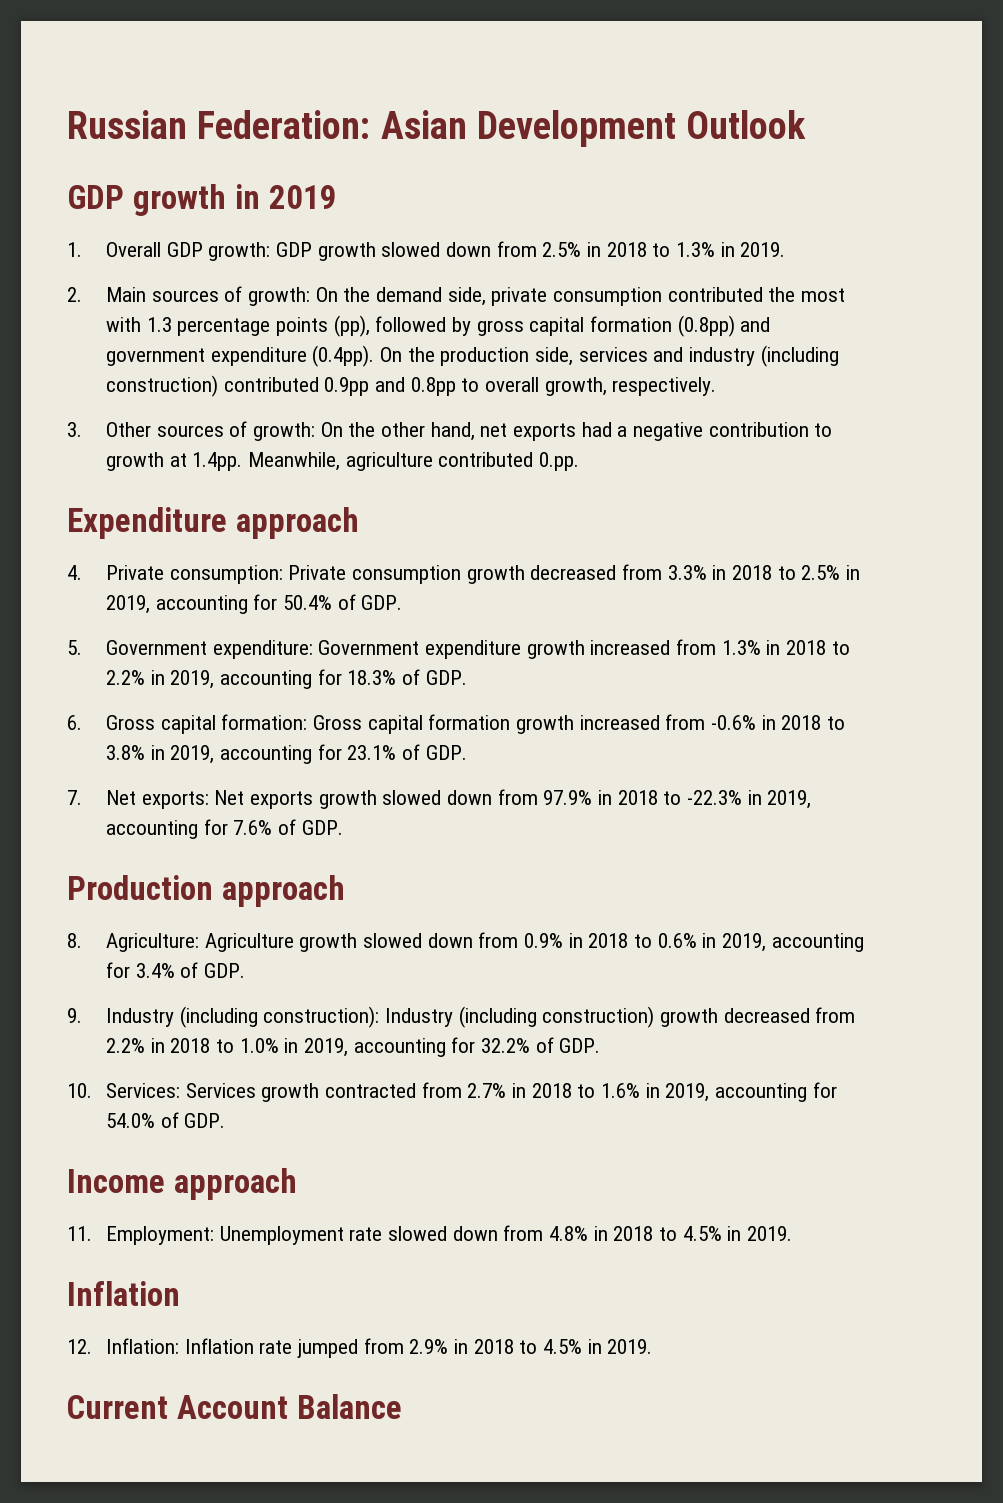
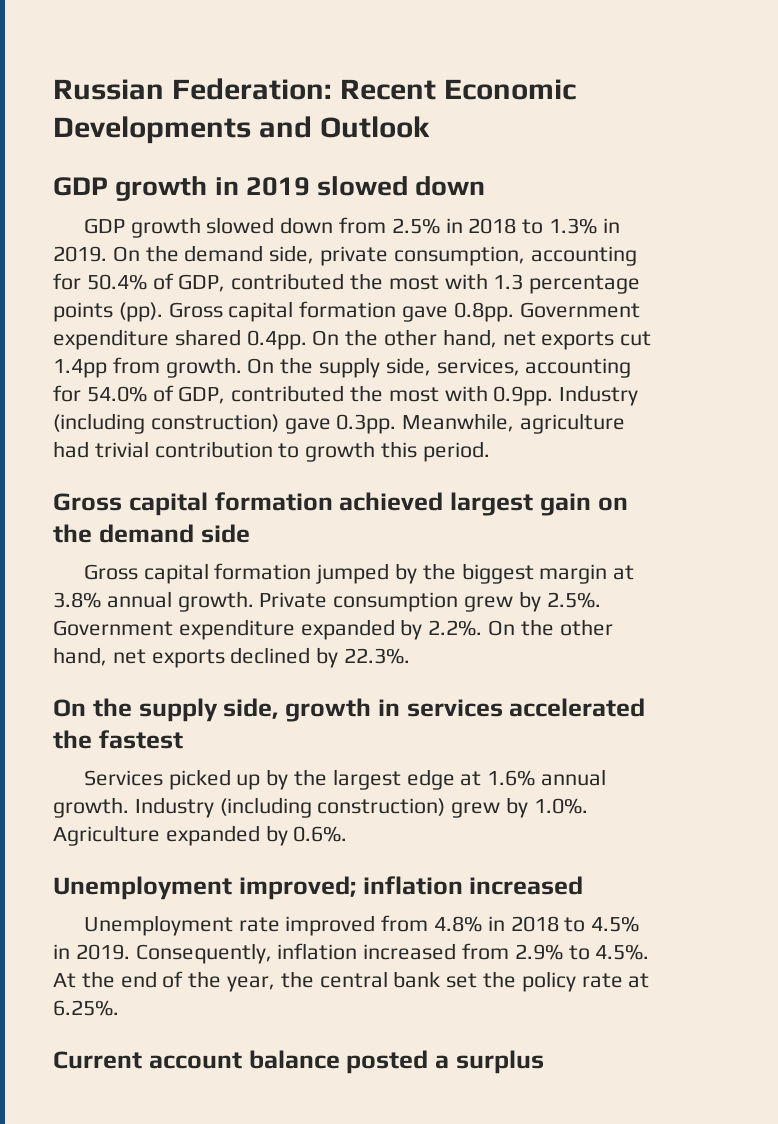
- Russian Federation: Asian Development Outlook
+ Russian Federation: Recent Economic Developments and Outlook
- GDP growth in 2019
- 1. Overall GDP growth: GDP growth slowed down from 2.5% in 2018 to 1.3% in 2019.
- 2. Main sources of growth: On the demand side, private consumption contributed the most with 1.3 percentage points (pp), followed by gross capital formation (0.8pp) and government expenditure (0.4pp). On the production side, services and industry (including construction) contributed 0.9pp and 0.8pp to overall growth, respectively.
- 3. Other sources of growth: On the other hand, net exports had a negative contribution to growth at 1.4pp. Meanwhile, agriculture contributed 0.pp.
- Expenditure approach
- 4. Private consumption: Private consumption growth decreased from 3.3% in 2018 to 2.5% in 2019, accounting for 50.4% of GDP.
- 5. Government expenditure: Government expenditure growth increased from 1.3% in 2018 to 2.2% in 2019, accounting for 18.3% of GDP.
- 6. Gross capital formation: Gross capital formation growth increased from -0.6% in 2018 to 3.8% in 2019, accounting for 23.1% of GDP.
- 7. Net exports: Net exports growth slowed down from 97.9% in 2018 to -22.3% in 2019, accounting for 7.6% of GDP.
- Production approach
- 8. Agriculture: Agriculture growth slowed down from 0.9% in 2018 to 0.6% in 2019, accounting for 3.4% of GDP.
- 9. Industry (including construction): Industry (including construction) growth decreased from 2.2% in 2018 to 1.0% in 2019, accounting for 32.2% of GDP.
- 10. Services: Services growth contracted from 2.7% in 2018 to 1.6% in 2019, accounting for 54.0% of GDP.
- Income approach
- 11. Employment: Unemployment rate slowed down from 4.8% in 2018 to 4.5% in 2019.
- Inflation
- 12. Inflation: Inflation rate jumped from 2.9% in 2018 to 4.5% in 2019.
- Current Account Balance
+ GDP growth in 2019 slowed down
+ GDP growth slowed down from 2.5% in 2018 to 1.3% in 2019. On the demand side, private consumption, accounting for 50.4% of GDP, contributed the most with 1.3 percentage points (pp). Gross capital formation gave 0.8pp. Government expenditure shared 0.4pp. On the other hand, net exports cut 1.4pp from growth. On the supply side, services, accounting for 54.0% of GDP, contributed the most with 0.9pp. Industry (including construction) gave 0.3pp. Meanwhile, agriculture had trivial contribution to growth this period.
+ Gross capital formation achieved largest gain on the demand side
+ Gross capital formation jumped by the biggest margin at 3.8% annual growth. Private consumption grew by 2.5%. Government expenditure expanded by 2.2%. On the other hand, net exports declined by 22.3%.
+ On the supply side, growth in services accelerated the fastest
+ Services picked up by the largest edge at 1.6% annual growth. Industry (including construction) grew by 1.0%. Agriculture expanded by 0.6%.
+ Unemployment improved; inflation increased
+ Unemployment rate improved from 4.8% in 2018 to 4.5% in 2019. Consequently, inflation increased from 2.9% to 4.5%. At the end of the year, the central bank set the policy rate at 6.25%.
+ Current account balance posted a surplus

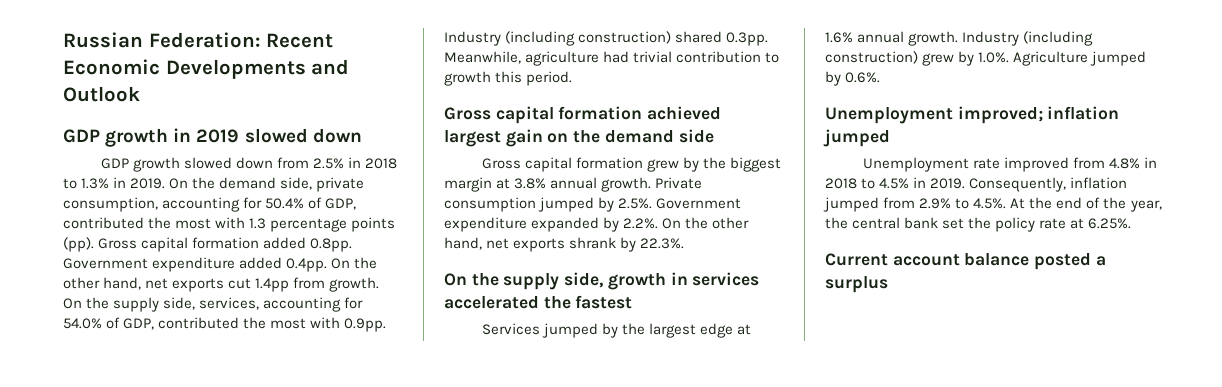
- Gross capital formation gave 0.8pp. Government expenditure shared 0.4pp. On the other hand, net exports cut 1.4pp from growth.
+ Gross capital formation added 0.8pp. Government expenditure added 0.4pp. On the other hand, net exports cut 1.4pp from growth.
- On the supply side, services, accounting for 54.0% of GDP, contributed the most with 0.9pp. Industry (including construction) gave 0.3pp. Meanwhile, agriculture had trivial contribution to growth this period.
+ On the supply side, services, accounting for 54.0% of GDP, contributed the most with 0.9pp. Industry (including construction) shared 0.3pp. Meanwhile, agriculture had trivial contribution to growth this period.
- Gross capital formation jumped by the biggest margin at 3.8% annual growth.
+ Gross capital formation grew by the biggest margin at 3.8% annual growth.
- Private consumption grew by 2.5%. Government expenditure expanded by 2.2%. On the other hand, net exports declined by 22.3%.
+ Private consumption jumped by 2.5%. Government expenditure expanded by 2.2%. On the other hand, net exports shrank by 22.3%.
- Services picked up by the largest edge at 1.6% annual growth.
+ Services jumped by the largest edge at 1.6% annual growth.
- Industry (including construction) grew by 1.0%. Agriculture expanded by 0.6%.
+ Industry (including construction) grew by 1.0%. Agriculture jumped by 0.6%.
- Unemployment improved; inflation increased
+ Unemployment improved; inflation jumped
- Consequently, inflation increased from 2.9% to 4.5%. At the end of the year, the central bank set the policy rate at 6.25%.
+ Consequently, inflation jumped from 2.9% to 4.5%. At the end of the year, the central bank set the policy rate at 6.25%.

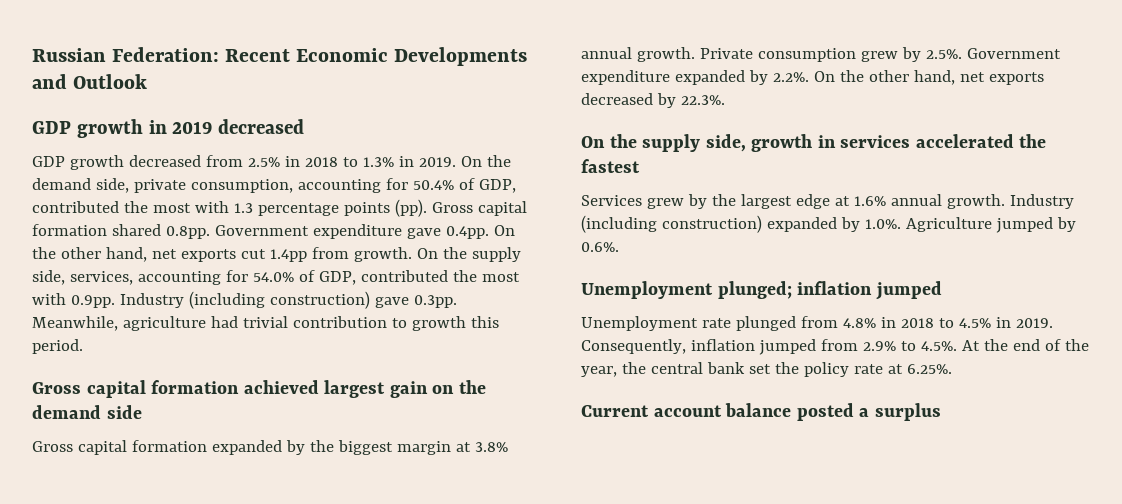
- GDP growth in 2019 slowed down
- GDP growth slowed down from 2.5% in 2018 to 1.3% in 2019.
+ GDP growth in 2019 decreased
+ GDP growth decreased from 2.5% in 2018 to 1.3% in 2019.
- Gross capital formation added 0.8pp. Government expenditure added 0.4pp. On the other hand, net exports cut 1.4pp from growth.
+ Gross capital formation shared 0.8pp. Government expenditure gave 0.4pp. On the other hand, net exports cut 1.4pp from growth.
- On the supply side, services, accounting for 54.0% of GDP, contributed the most with 0.9pp. Industry (including construction) shared 0.3pp. Meanwhile, agriculture had trivial contribution to growth this period.
+ On the supply side, services, accounting for 54.0% of GDP, contributed the most with 0.9pp. Industry (including construction) gave 0.3pp. Meanwhile, agriculture had trivial contribution to growth this period.
- Gross capital formation grew by the biggest margin at 3.8% annual growth.
+ Gross capital formation expanded by the biggest margin at 3.8% annual growth.
- Private consumption jumped by 2.5%. Government expenditure expanded by 2.2%. On the other hand, net exports shrank by 22.3%.
+ Private consumption grew by 2.5%. Government expenditure expanded by 2.2%. On the other hand, net exports decreased by 22.3%.
- Services jumped by the largest edge at 1.6% annual growth.
+ Services grew by the largest edge at 1.6% annual growth.
- Industry (including construction) grew by 1.0%. Agriculture jumped by 0.6%.
+ Industry (including construction) expanded by 1.0%. Agriculture jumped by 0.6%.
- Unemployment improved; inflation jumped
+ Unemployment plunged; inflation jumped
- Unemployment rate improved from 4.8% in 2018 to 4.5% in 2019.
+ Unemployment rate plunged from 4.8% in 2018 to 4.5% in 2019.

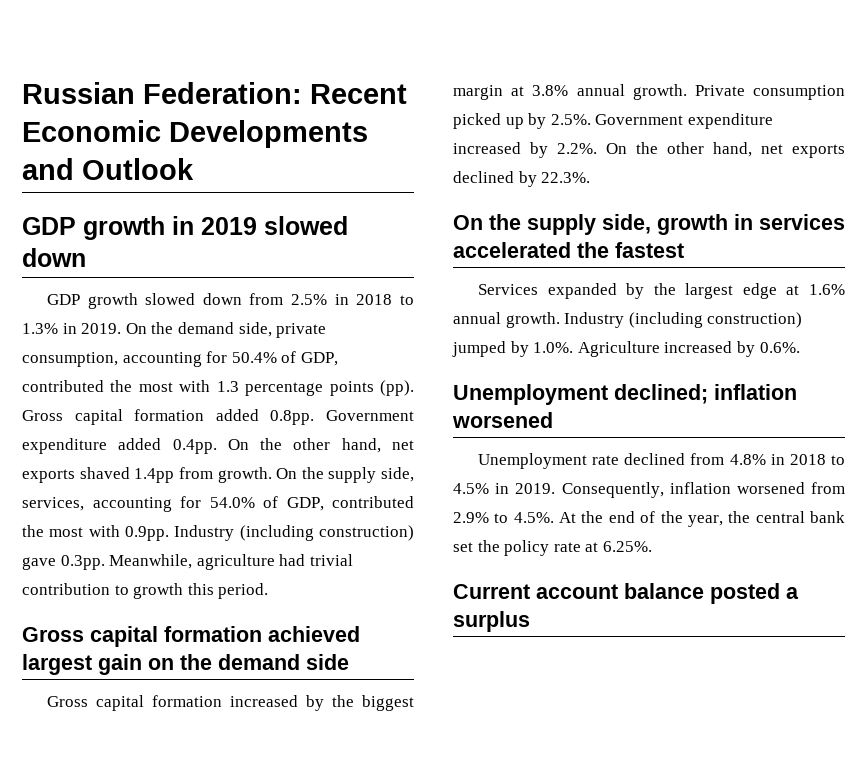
- GDP growth in 2019 decreased
- GDP growth decreased from 2.5% in 2018 to 1.3% in 2019.
+ GDP growth in 2019 slowed down
+ GDP growth slowed down from 2.5% in 2018 to 1.3% in 2019.
- Gross capital formation shared 0.8pp. Government expenditure gave 0.4pp. On the other hand, net exports cut 1.4pp from growth.
+ Gross capital formation added 0.8pp. Government expenditure added 0.4pp. On the other hand, net exports shaved 1.4pp from growth.
- Gross capital formation expanded by the biggest margin at 3.8% annual growth.
+ Gross capital formation increased by the biggest margin at 3.8% annual growth.
- Private consumption grew by 2.5%. Government expenditure expanded by 2.2%. On the other hand, net exports decreased by 22.3%.
+ Private consumption picked up by 2.5%. Government expenditure increased by 2.2%. On the other hand, net exports declined by 22.3%.
- Services grew by the largest edge at 1.6% annual growth.
+ Services expanded by the largest edge at 1.6% annual growth.
- Industry (including construction) expanded by 1.0%. Agriculture jumped by 0.6%.
+ Industry (including construction) jumped by 1.0%. Agriculture increased by 0.6%.
- Unemployment plunged; inflation jumped
+ Unemployment declined; inflation worsened
- Unemployment rate plunged from 4.8% in 2018 to 4.5% in 2019.
+ Unemployment rate declined from 4.8% in 2018 to 4.5% in 2019.
- Consequently, inflation jumped from 2.9% to 4.5%. At the end of the year, the central bank set the policy rate at 6.25%.
+ Consequently, inflation worsened from 2.9% to 4.5%. At the end of the year, the central bank set the policy rate at 6.25%.

